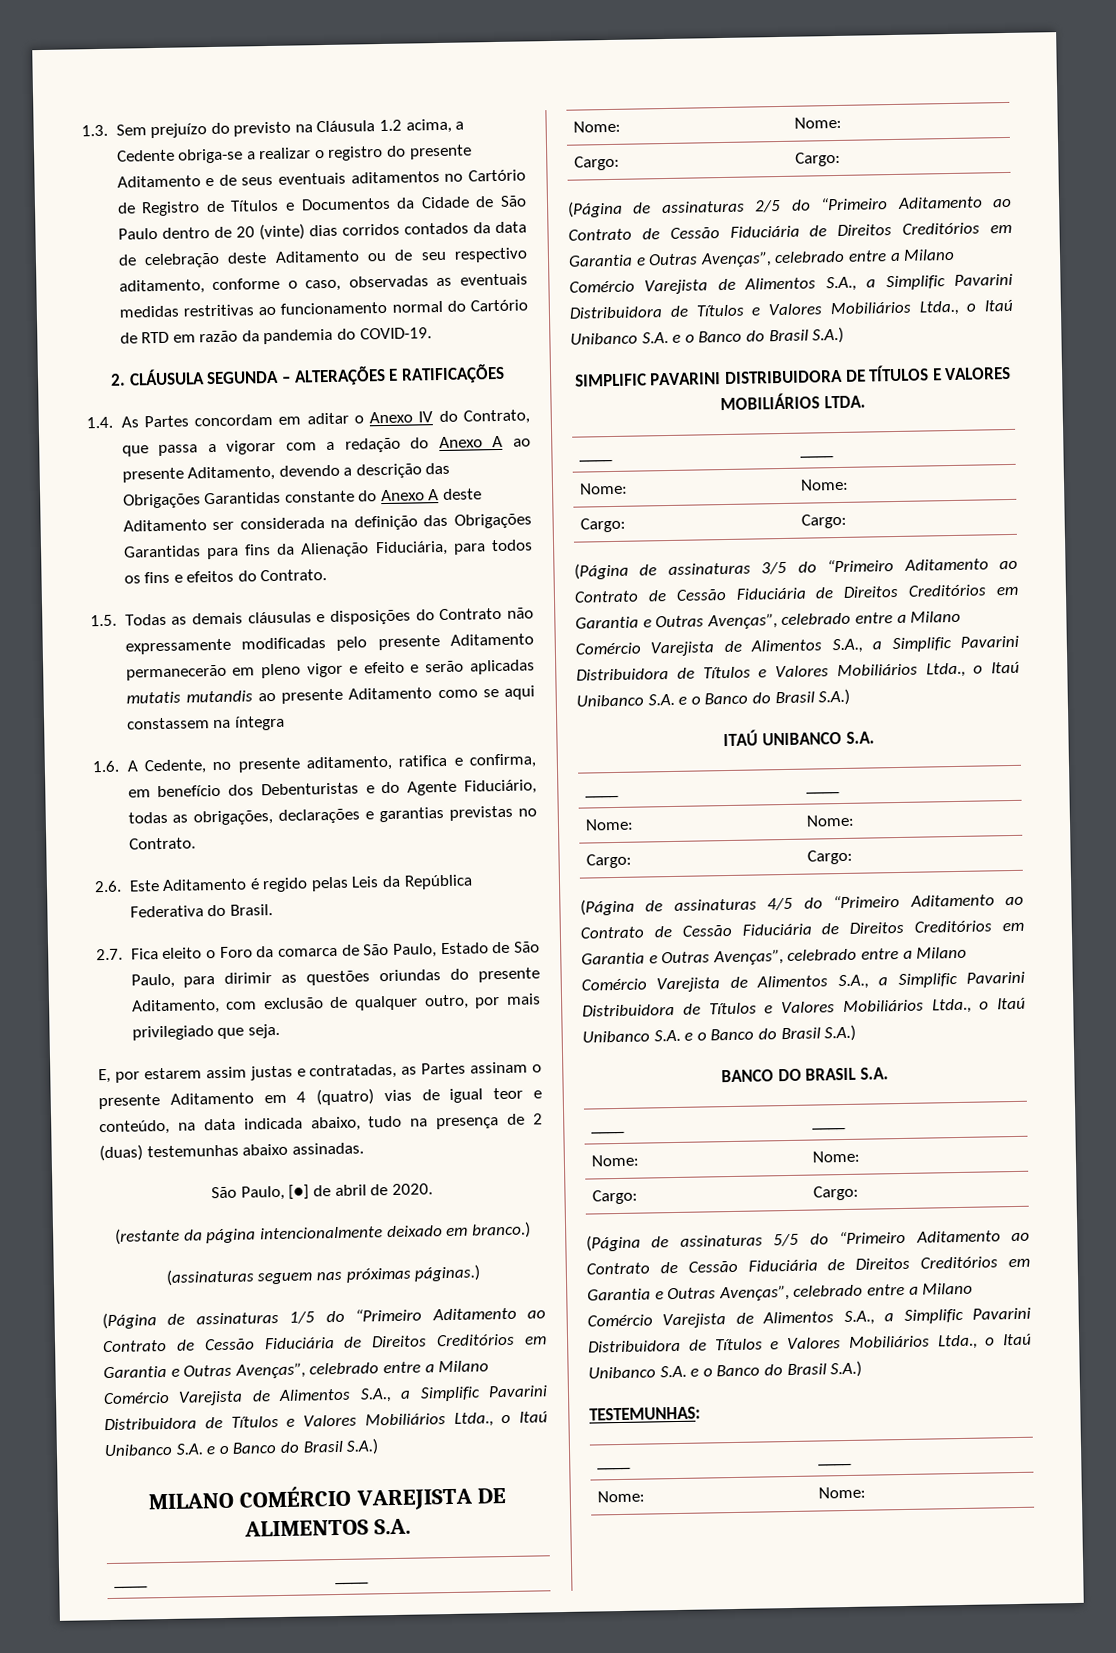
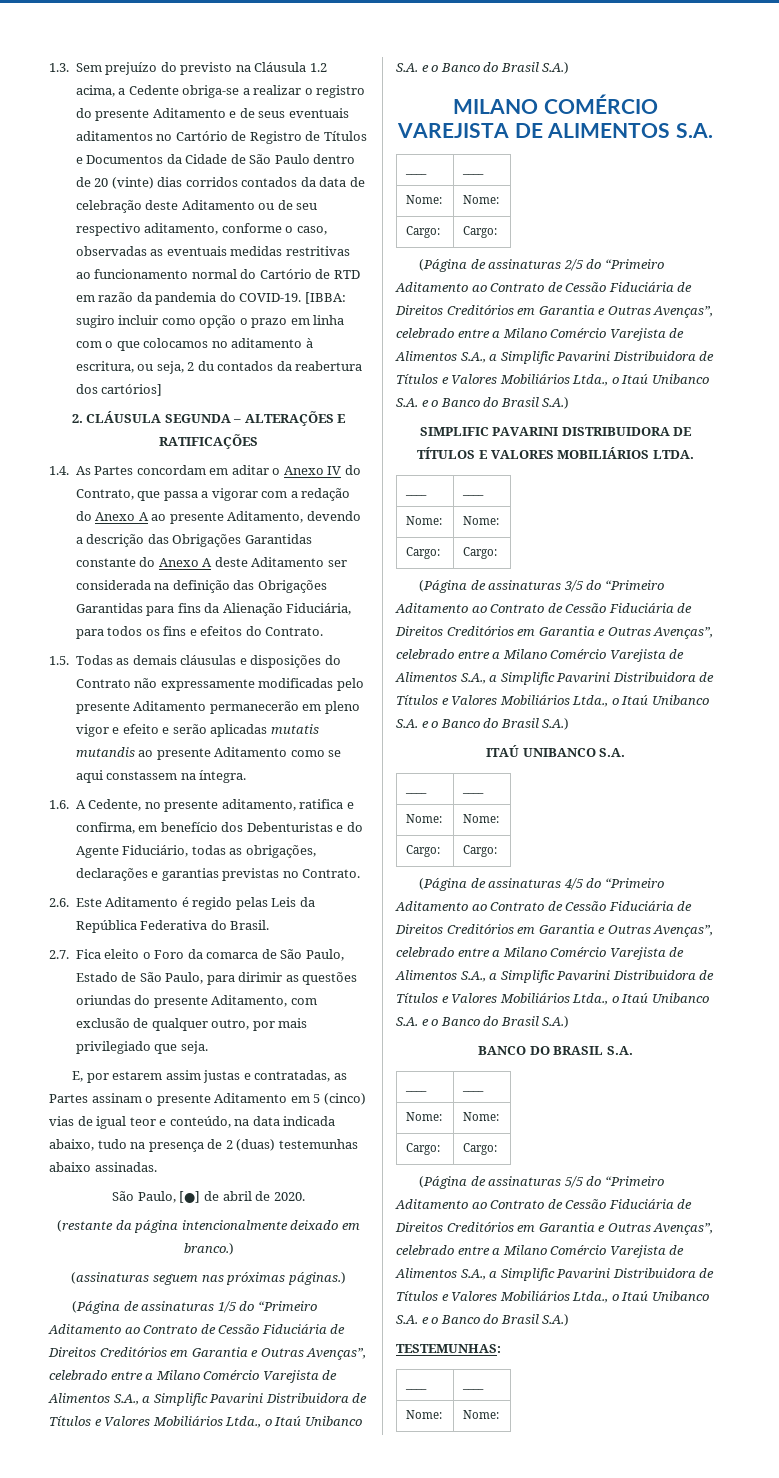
+ [IBBA: sugiro incluir como opção o prazo em linha com o que colocamos no aditamento à escritura, ou seja, 2 du contados da reabertura dos cartórios]
- 1.5. Todas as demais cláusulas e disposições do Contrato não expressamente modificadas pelo presente Aditamento permanecerão em pleno vigor e efeito e serão aplicadas mutatis mutandis ao presente Aditamento como se aqui constassem na íntegra
+ 1.5. Todas as demais cláusulas e disposições do Contrato não expressamente modificadas pelo presente Aditamento permanecerão em pleno vigor e efeito e serão aplicadas mutatis mutandis ao presente Aditamento como se aqui constassem na íntegra.
- E, por estarem assim justas e contratadas, as Partes assinam o presente Aditamento em 4 (quatro) vias de igual teor e conteúdo, na data indicada abaixo, tudo na presença de 2 (duas) testemunhas abaixo assinadas.
+ E, por estarem assim justas e contratadas, as Partes assinam o presente Aditamento em 5 (cinco) vias de igual teor e conteúdo, na data indicada abaixo, tudo na presença de 2 (duas) testemunhas abaixo assinadas.

